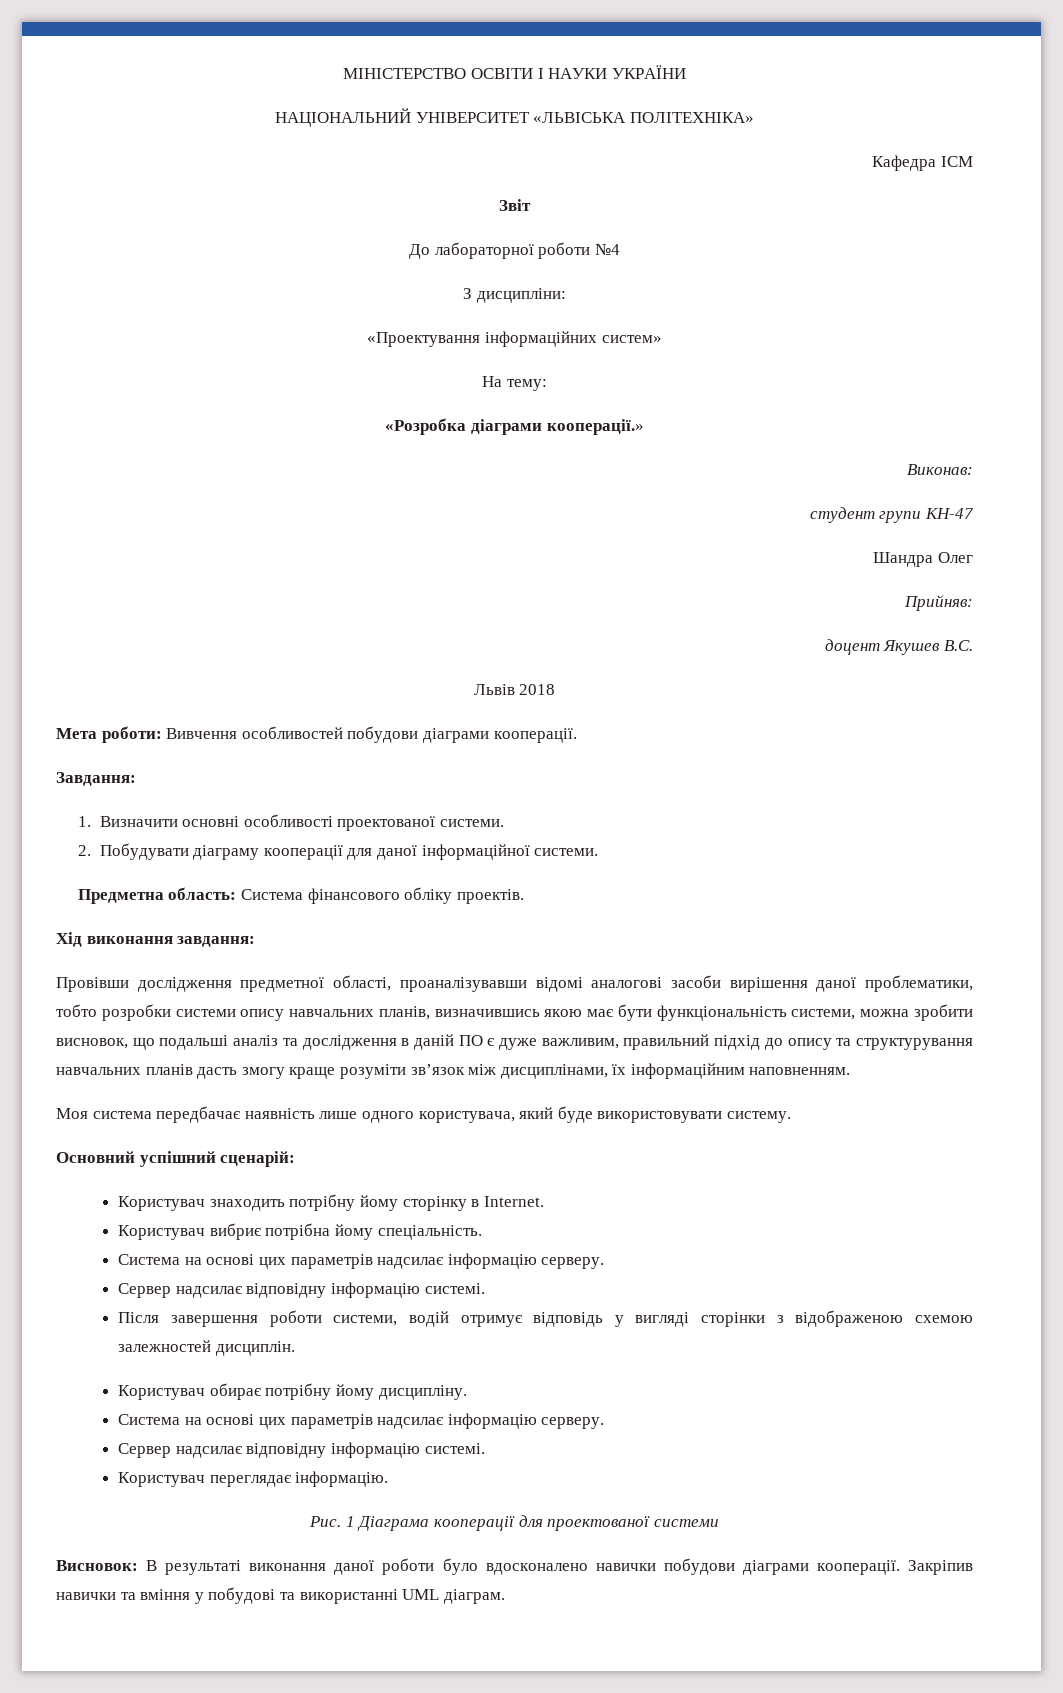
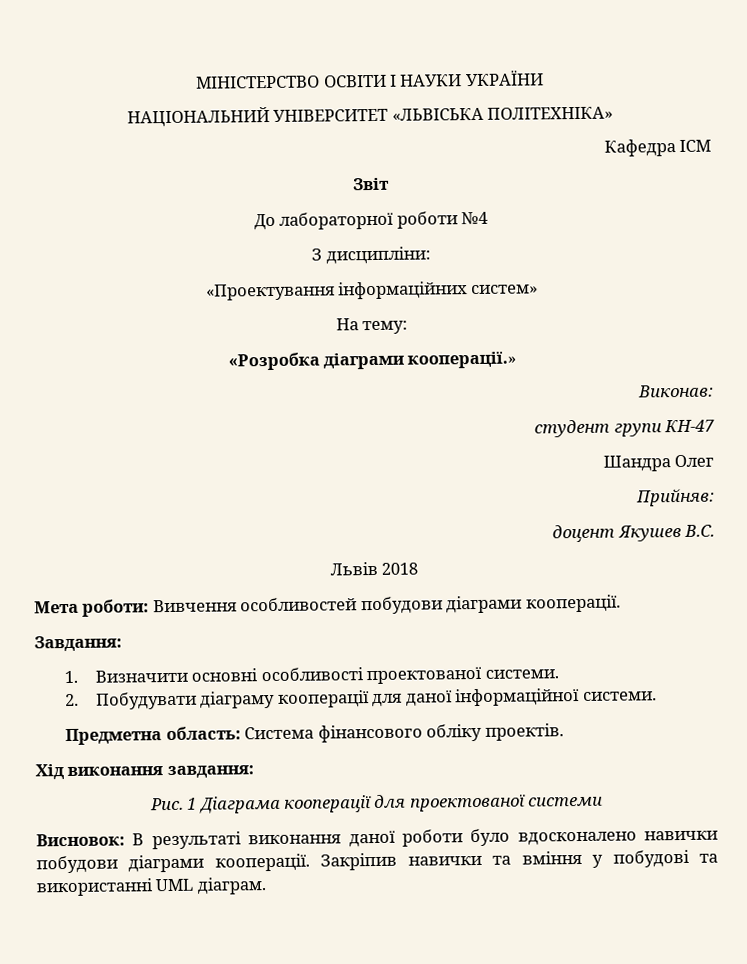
- Провівши дослідження предметної області, проаналізувавши відомі аналогові засоби вирішення даної проблематики, тобто розробки системи опису навчальних планів, визначившись якою має бути функціональність системи, можна зробити висновок, що подальші аналіз та дослідження в даній ПО є дуже важливим, правильний підхід до опису та структурування навчальних планів дасть змогу краще розуміти зв’язок між дисциплінами, їх інформаційним наповненням.
- Моя система передбачає наявність лише одного користувача, який буде використовувати систему.
- Основний успішний сценарій:
- Користувач знаходить потрібну йому сторінку в Internet.
- Користувач вибриє потрібна йому спеціальність.
- Система на основі цих параметрів надсилає інформацію серверу.
- Сервер надсилає відповідну інформацію системі.
- Після завершення роботи системи, водій отримує відповідь у вигляді сторінки з відображеною схемою залежностей дисциплін.
- Користувач обирає потрібну йому дисципліну.
- Система на основі цих параметрів надсилає інформацію серверу.
- Сервер надсилає відповідну інформацію системі.
- Користувач переглядає інформацію.

